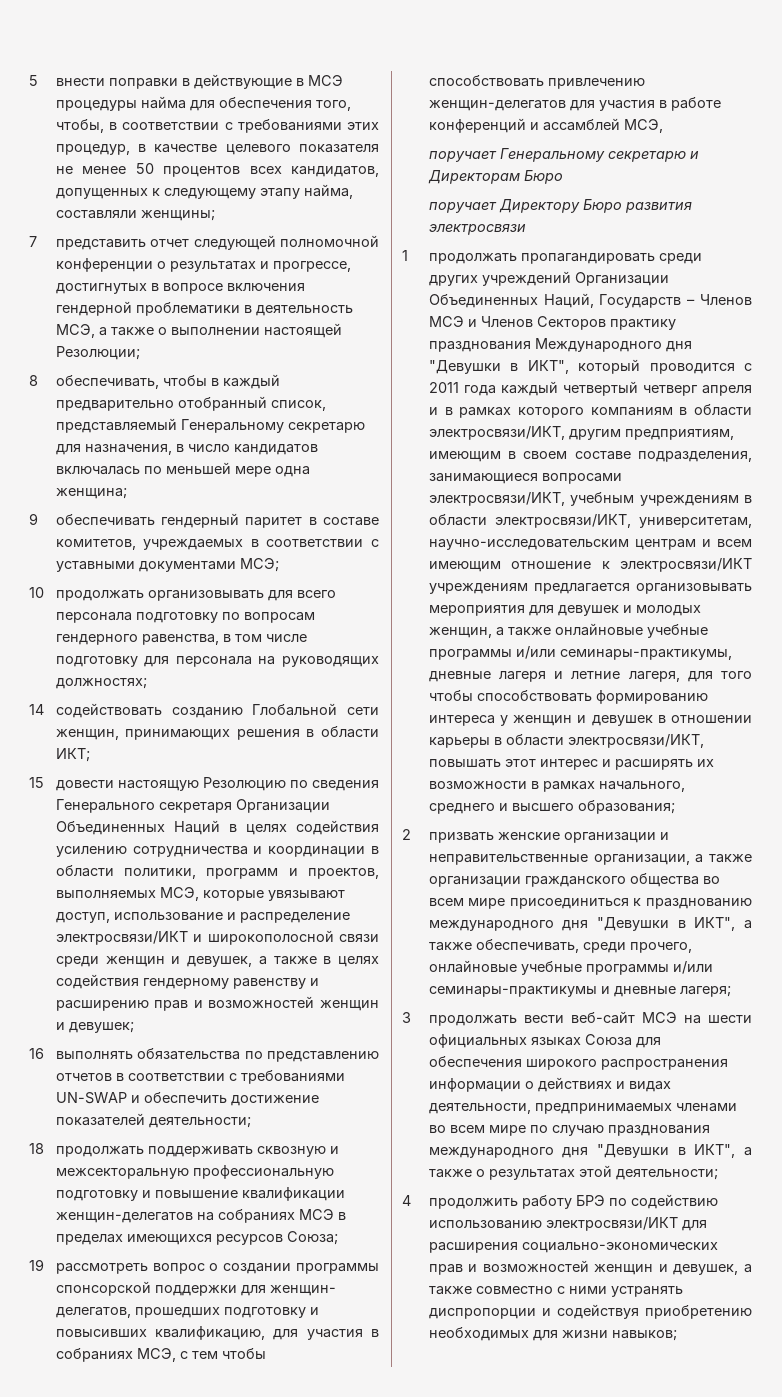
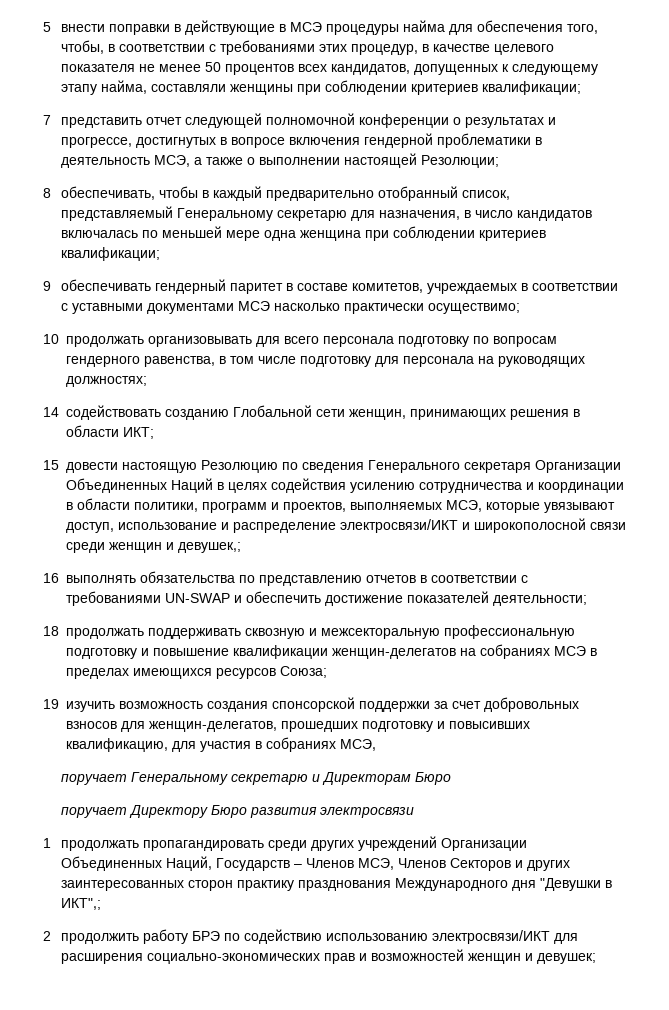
- 5 внести поправки в действующие в МСЭ процедуры найма для обеспечения того, чтобы, в соответствии с требованиями этих процедур, в качестве целевого показателя не менее 50 процентов всех кандидатов, допущенных к следующему этапу найма, составляли женщины;
+ 5 внести поправки в действующие в МСЭ процедуры найма для обеспечения того, чтобы, в соответствии с требованиями этих процедур, в качестве целевого показателя не менее 50 процентов всех кандидатов, допущенных к следующему этапу найма, составляли женщины при соблюдении критериев квалификации;
- 8 обеспечивать, чтобы в каждый предварительно отобранный список, представляемый Генеральному секретарю для назначения, в число кандидатов включалась по меньшей мере одна женщина;
+ 8 обеспечивать, чтобы в каждый предварительно отобранный список, представляемый Генеральному секретарю для назначения, в число кандидатов включалась по меньшей мере одна женщина при соблюдении критериев квалификации;
- 9 обеспечивать гендерный паритет в составе комитетов, учреждаемых в соответствии с уставными документами МСЭ;
+ 9 обеспечивать гендерный паритет в составе комитетов, учреждаемых в соответствии с уставными документами МСЭ насколько практически осуществимо;
- 15 довести настоящую Резолюцию по сведения Генерального секретаря Организации Объединенных Наций в целях содействия усилению сотрудничества и координации в области политики, программ и проектов, выполняемых МСЭ, которые увязывают доступ, использование и распределение электросвязи/ИКТ и широкополосной связи среди женщин и девушек, а также в целях содействия гендерному равенству и расширению прав и возможностей женщин и девушек;
+ 15 довести настоящую Резолюцию по сведения Генерального секретаря Организации Объединенных Наций в целях содействия усилению сотрудничества и координации в области политики, программ и проектов, выполняемых МСЭ, которые увязывают доступ, использование и распределение электросвязи/ИКТ и широкополосной связи среди женщин и девушек,;
- 19 рассмотреть вопрос о создании программы спонсорской поддержки для женщин- делегатов, прошедших подготовку и повысивших квалификацию, для участия в собраниях МСЭ, с тем чтобы способствовать привлечению женщин-делегатов для участия в работе конференций и ассамблей МСЭ,
+ 19 изучить возможность создания спонсорской поддержки за счет добровольных взносов для женщин-делегатов, прошедших подготовку и повысивших квалификацию, для участия в собраниях МСЭ,
- 1 продолжать пропагандировать среди других учреждений Организации Объединенных Наций, Государств – Членов МСЭ и Членов Секторов практику празднования Международного дня "Девушки в ИКТ", который проводится с 2011 года каждый четвертый четверг апреля и в рамках которого компаниям в области электросвязи/ИКТ, другим предприятиям, имеющим в своем составе подразделения, занимающиеся вопросами электросвязи/ИКТ, учебным учреждениям в области электросвязи/ИКТ, университетам, научно-исследовательским центрам и всем имеющим отношение к электросвязи/ИКТ учреждениям предлагается организовывать мероприятия для девушек и молодых женщин, а также онлайновые учебные программы и/или семинары-практикумы, дневные лагеря и летние лагеря, для того чтобы способствовать формированию интереса у женщин и девушек в отношении карьеры в области электросвязи/ИКТ, повышать этот интерес и расширять их возможности в рамках начального, среднего и высшего образования;
- 2 призвать женские организации и неправительственные организации, а также организации гражданского общества во всем мире присоединиться к празднованию международного дня "Девушки в ИКТ", а также обеспечивать, среди прочего, онлайновые учебные программы и/или семинары-практикумы и дневные лагеря;
- 3 продолжать вести веб-сайт МСЭ на шести официальных языках Союза для обеспечения широкого распространения информации о действиях и видах деятельности, предпринимаемых членами во всем мире по случаю празднования международного дня "Девушки в ИКТ", а также о результатах этой деятельности;
- 4 продолжить работу БРЭ по содействию использованию электросвязи/ИКТ для расширения социально-экономических прав и возможностей женщин и девушек, а также совместно с ними устранять диспропорции и содействуя приобретению необходимых для жизни навыков;
+ 1 продолжать пропагандировать среди других учреждений Организации Объединенных Наций, Государств – Членов МСЭ, Членов Секторов и других заинтересованных сторон практику празднования Международного дня "Девушки в ИКТ",;
+ 2 продолжить работу БРЭ по содействию использованию электросвязи/ИКТ для расширения социально-экономических прав и возможностей женщин и девушек;

